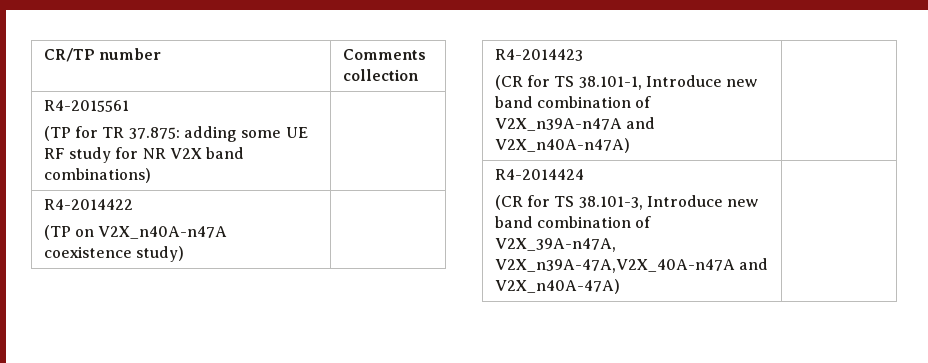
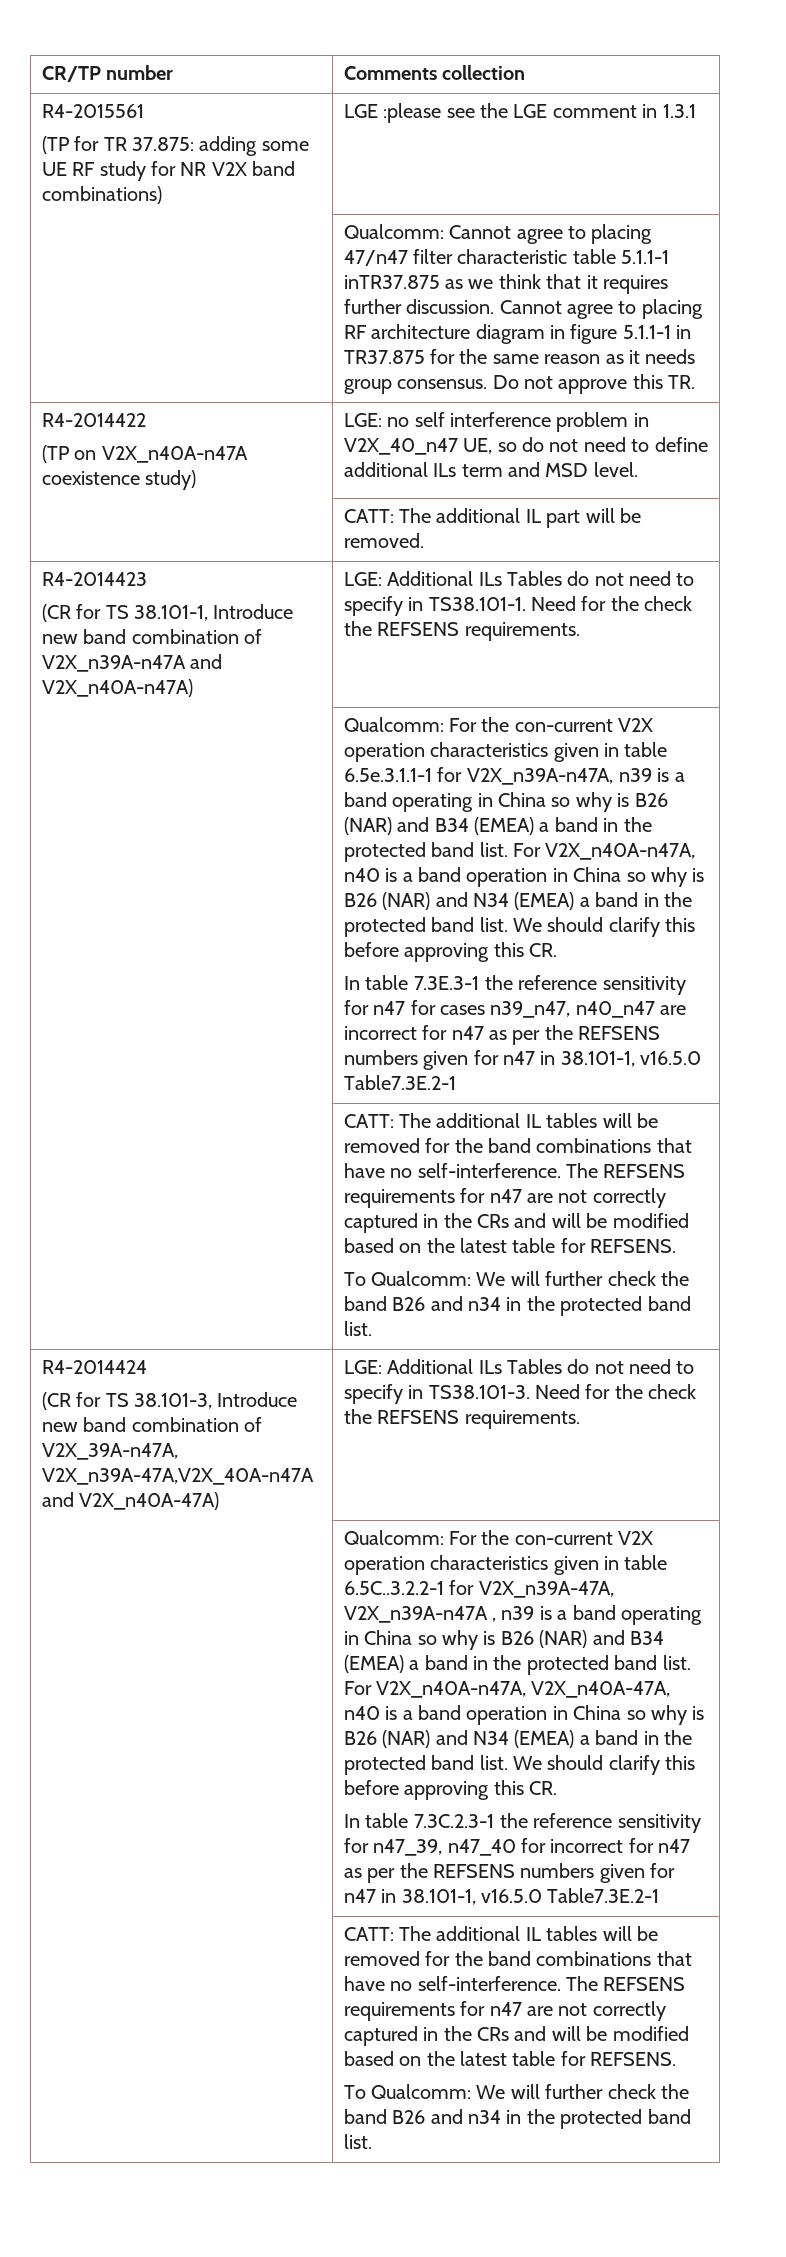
  R4-2015561
- (TP for TR 37.875: adding some UE RF study for NR V2X band combinations) |
+ (TP for TR 37.875: adding some UE RF study for NR V2X band combinations) | LGE :please see the LGE comment in 1.3.1
+ | Qualcomm: Cannot agree to placing 47/n47 filter characteristic table 5.1.1-1 inTR37.875 as we think that it requires further discussion. Cannot agree to placing RF architecture diagram in figure 5.1.1-1 in TR37.875 for the same reason as it needs group consensus. Do not approve this TR.
  R4-2014422
- (TP on V2X_n40A-n47A coexistence study) |
+ (TP on V2X_n40A-n47A coexistence study) | LGE: no self interference problem in V2X_40_n47 UE, so do not need to define additional ILs term and MSD level.
+ | CATT: The additional IL part will be removed.
  R4-2014423
- (CR for TS 38.101-1, Introduce new band combination of V2X_n39A-n47A and V2X_n40A-n47A) |
+ (CR for TS 38.101-1, Introduce new band combination of V2X_n39A-n47A and V2X_n40A-n47A) | LGE: Additional ILs Tables do not need to specify in TS38.101-1. Need for the check the REFSENS requirements.
+ | Qualcomm: For the con-current V2X operation characteristics given in table 6.5e.3.1.1-1 for V2X_n39A-n47A, n39 is a band operating in China so why is B26 (NAR) and B34 (EMEA) a band in the protected band list. For V2X_n40A-n47A, n40 is a band operation in China so why is B26 (NAR) and N34 (EMEA) a band in the protected band list. We should clarify this before approving this CR.
+ In table 7.3E.3-1 the reference sensitivity for n47 for cases n39_n47, n40_n47 are incorrect for n47 as per the REFSENS numbers given for n47 in 38.101-1, v16.5.0 Table7.3E.2-1
+ | CATT: The additional IL tables will be removed for the band combinations that have no self-interference. The REFSENS requirements for n47 are not correctly captured in the CRs and will be modified based on the latest table for REFSENS.
+ To Qualcomm: We will further check the band B26 and n34 in the protected band list.
  R4-2014424
- (CR for TS 38.101-3, Introduce new band combination of V2X_39A-n47A, V2X_n39A-47A,V2X_40A-n47A and V2X_n40A-47A) |
+ (CR for TS 38.101-3, Introduce new band combination of V2X_39A-n47A, V2X_n39A-47A,V2X_40A-n47A and V2X_n40A-47A) | LGE: Additional ILs Tables do not need to specify in TS38.101-3. Need for the check the REFSENS requirements.
+ | Qualcomm: For the con-current V2X operation characteristics given in table 6.5C..3.2.2-1 for V2X_n39A-47A, V2X_n39A-n47A , n39 is a band operating in China so why is B26 (NAR) and B34 (EMEA) a band in the protected band list. For V2X_n40A-n47A, V2X_n40A-47A, n40 is a band operation in China so why is B26 (NAR) and N34 (EMEA) a band in the protected band list. We should clarify this before approving this CR.
+ In table 7.3C.2.3-1 the reference sensitivity for n47_39, n47_40 for incorrect for n47 as per the REFSENS numbers given for n47 in 38.101-1, v16.5.0 Table7.3E.2-1
+ | CATT: The additional IL tables will be removed for the band combinations that have no self-interference. The REFSENS requirements for n47 are not correctly captured in the CRs and will be modified based on the latest table for REFSENS.
+ To Qualcomm: We will further check the band B26 and n34 in the protected band list.

